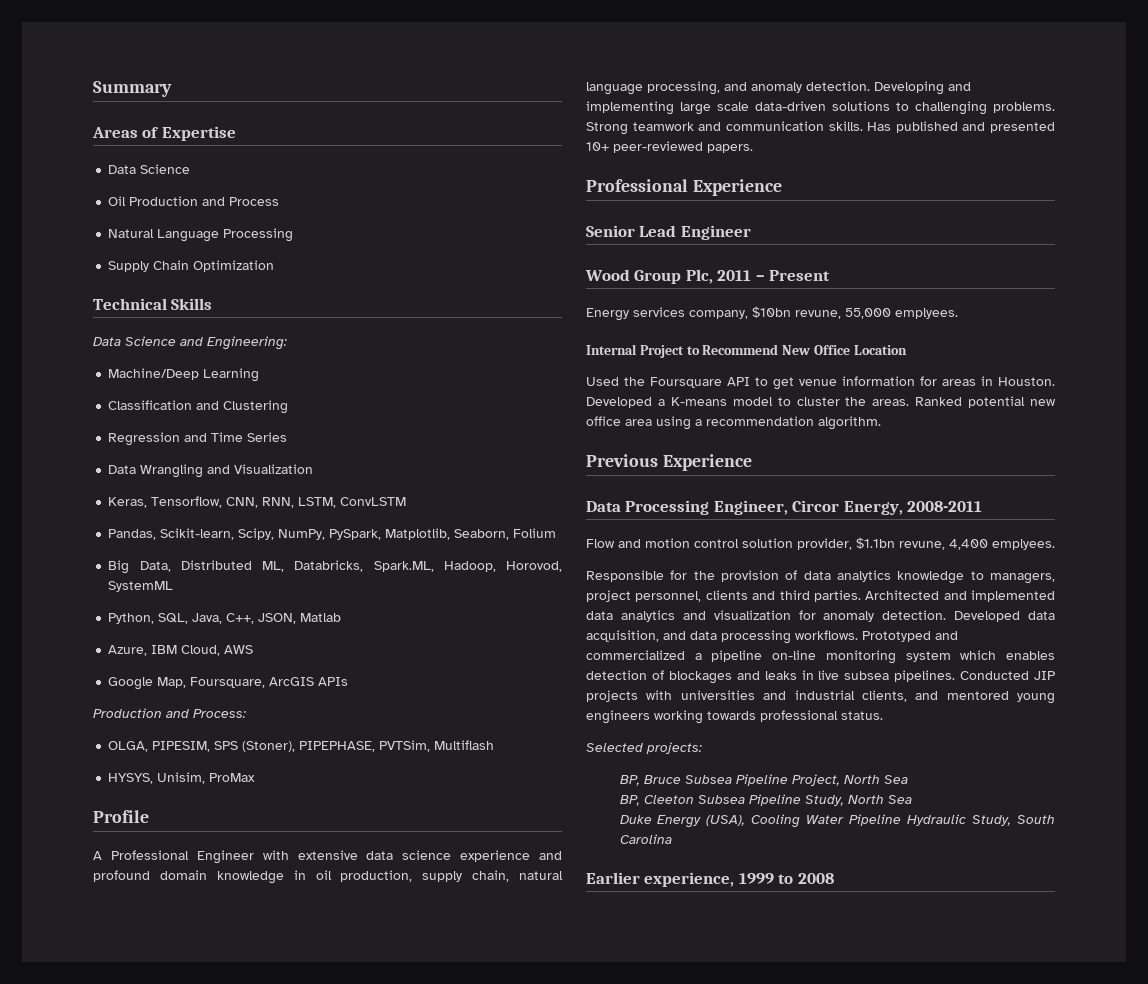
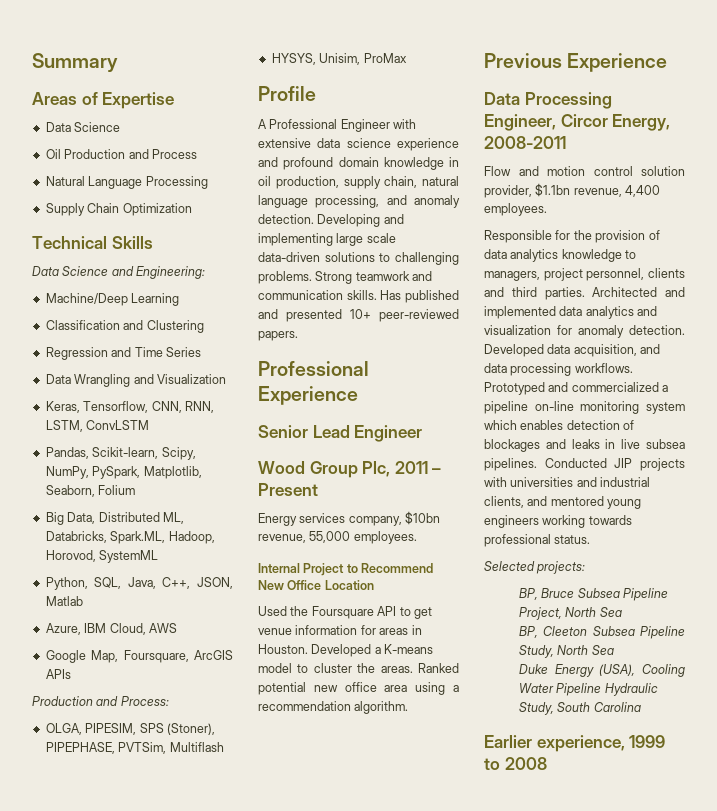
- Energy services company, $10bn revune, 55,000 emplyees.
+ Energy services company, $10bn revenue, 55,000 employees.
- Flow and motion control solution provider, $1.1bn revune, 4,400 emplyees.
+ Flow and motion control solution provider, $1.1bn revenue, 4,400 employees.

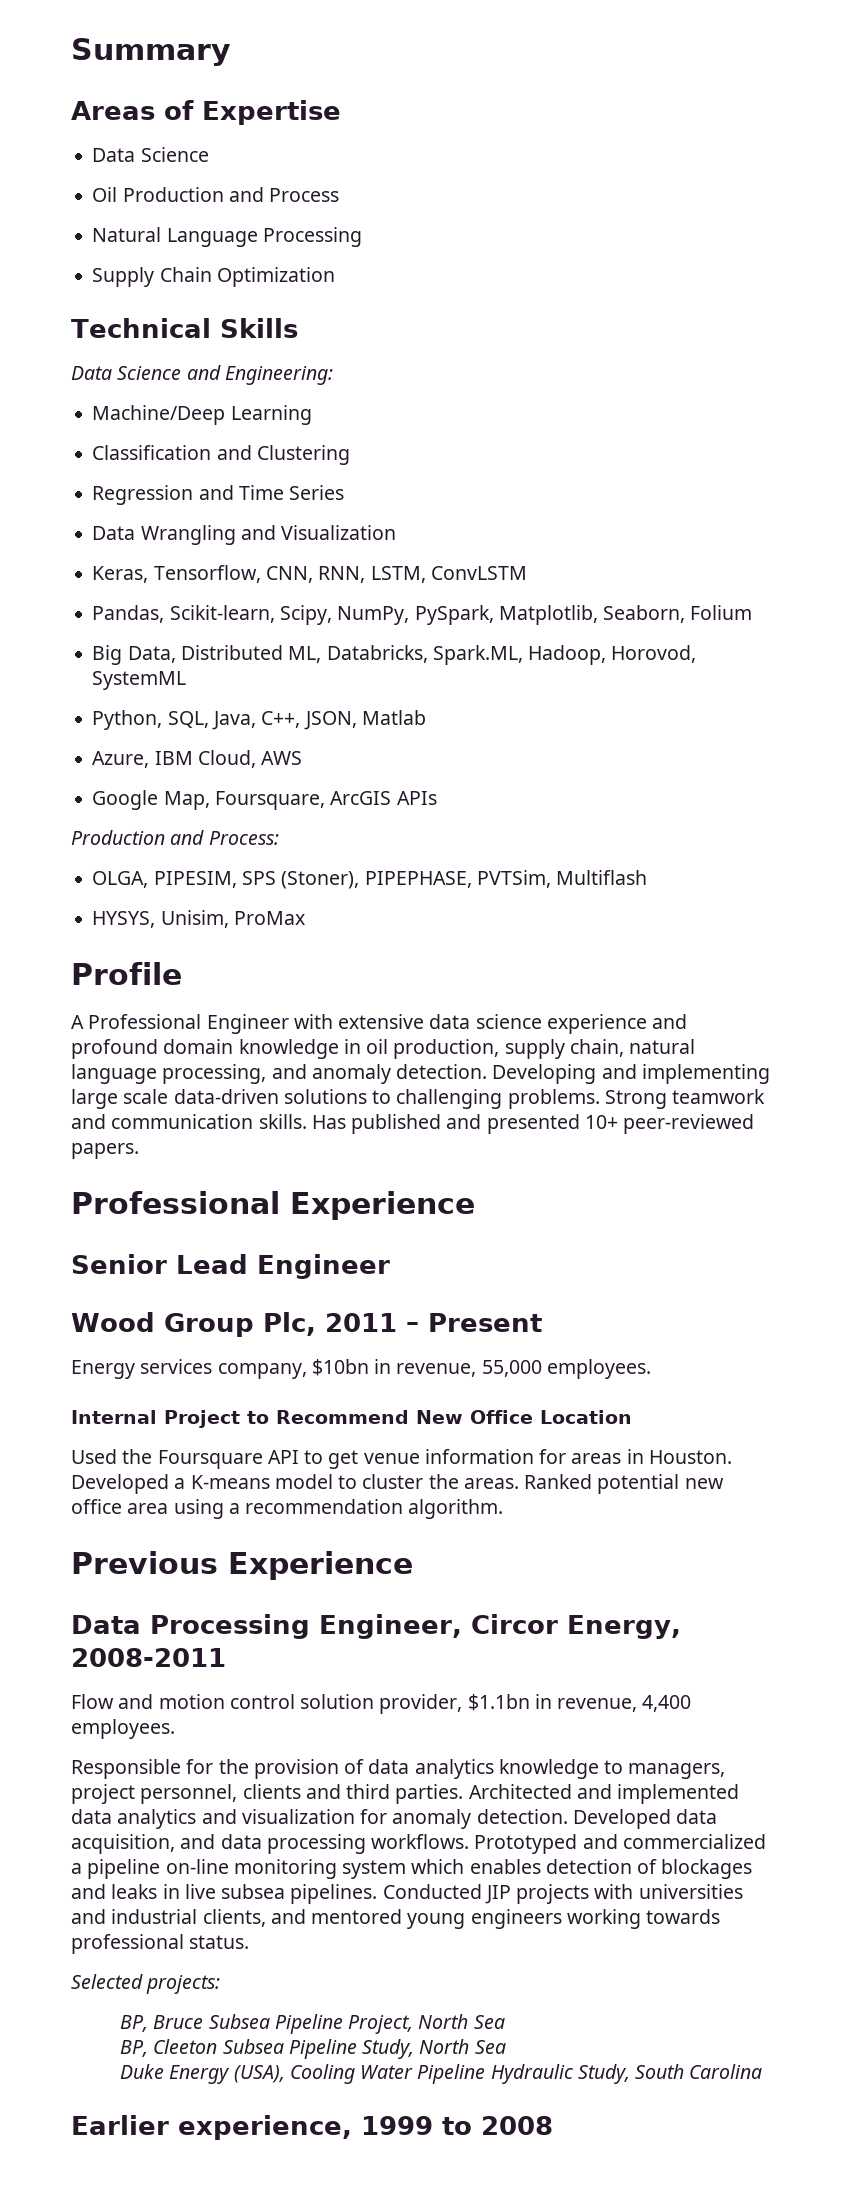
- Energy services company, $10bn revenue, 55,000 employees.
+ Energy services company, $10bn in revenue, 55,000 employees.
- Flow and motion control solution provider, $1.1bn revenue, 4,400 employees.
+ Flow and motion control solution provider, $1.1bn in revenue, 4,400 employees.

